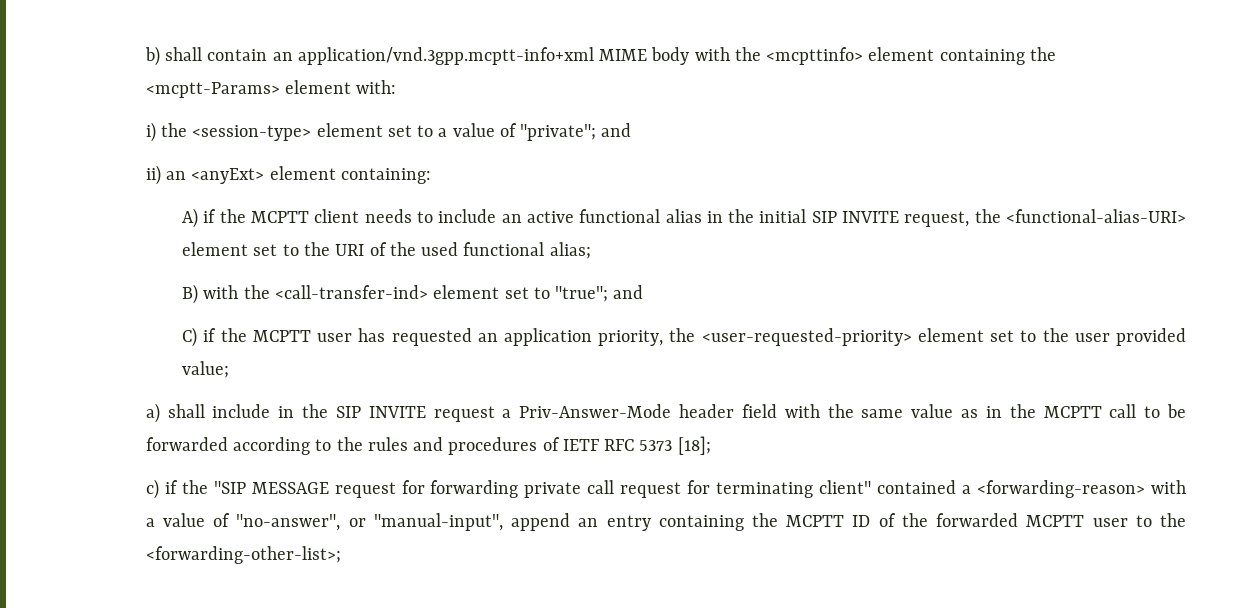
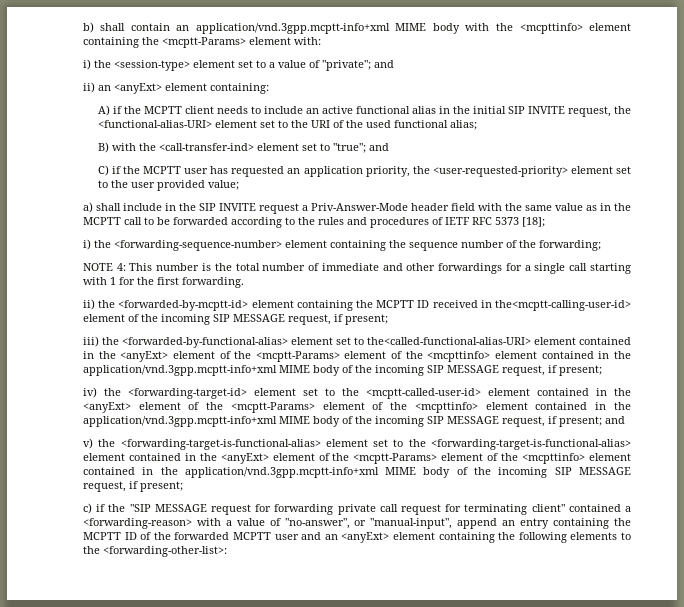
+ i) the <forwarding-sequence-number> element containing the sequence number of the forwarding;
+ NOTE 4: This number is the total number of immediate and other forwardings for a single call starting with 1 for the first forwarding.
+ ii) the <forwarded-by-mcptt-id> element containing the MCPTT ID received in the<mcptt-calling-user-id> element of the incoming SIP MESSAGE request, if present;
+ iii) the <forwarded-by-functional-alias> element set to the<called-functional-alias-URI> element contained in the <anyExt> element of the <mcptt-Params> element of the <mcpttinfo> element contained in the application/vnd.3gpp.mcptt-info+xml MIME body of the incoming SIP MESSAGE request, if present;
+ iv) the <forwarding-target-id> element set to the <mcptt-called-user-id> element contained in the <anyExt> element of the <mcptt-Params> element of the <mcpttinfo> element contained in the application/vnd.3gpp.mcptt-info+xml MIME body of the incoming SIP MESSAGE request, if present; and
+ v) the <forwarding-target-is-functional-alias> element set to the <forwarding-target-is-functional-alias> element contained in the <anyExt> element of the <mcptt-Params> element of the <mcpttinfo> element contained in the application/vnd.3gpp.mcptt-info+xml MIME body of the incoming SIP MESSAGE request, if present;
- c) if the "SIP MESSAGE request for forwarding private call request for terminating client" contained a <forwarding-reason> with a value of "no-answer", or "manual-input", append an entry containing the MCPTT ID of the forwarded MCPTT user to the <forwarding-other-list>;
+ c) if the "SIP MESSAGE request for forwarding private call request for terminating client" contained a <forwarding-reason> with a value of "no-answer", or "manual-input", append an entry containing the MCPTT ID of the forwarded MCPTT user and an <anyExt> element containing the following elements to the <forwarding-other-list>:

